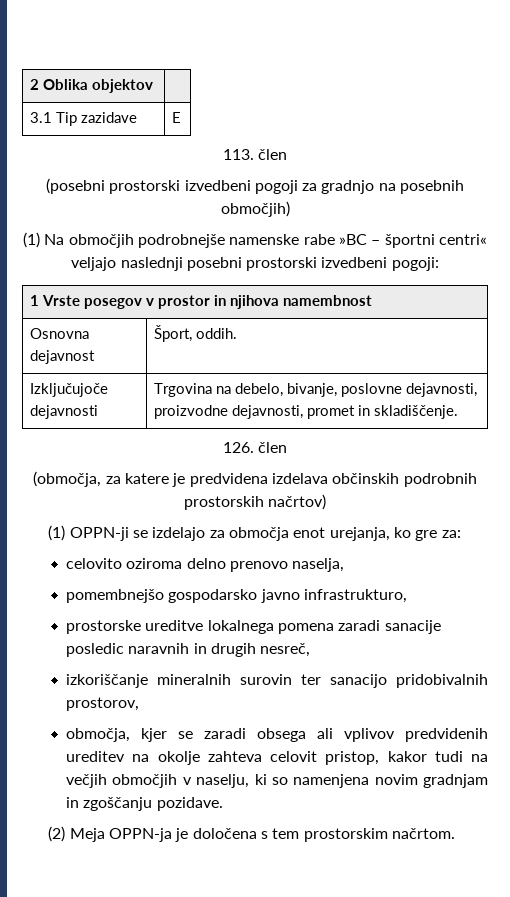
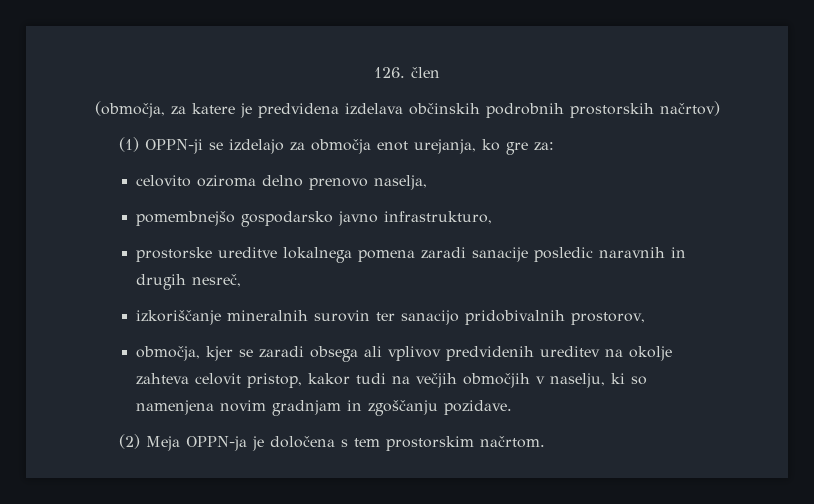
- 2 Oblika objektov |
- 3.1 Tip zazidave | E
- 113. člen
- (posebni prostorski izvedbeni pogoji za gradnjo na posebnih območjih)
- (1) Na območjih podrobnejše namenske rabe »BC – športni centri« veljajo naslednji posebni prostorski izvedbeni pogoji:
- 1 Vrste posegov v prostor in njihova namembnost
- Osnovna dejavnost | Šport, oddih.
- Izključujoče dejavnosti | Trgovina na debelo, bivanje, poslovne dejavnosti, proizvodne dejavnosti, promet in skladiščenje.

